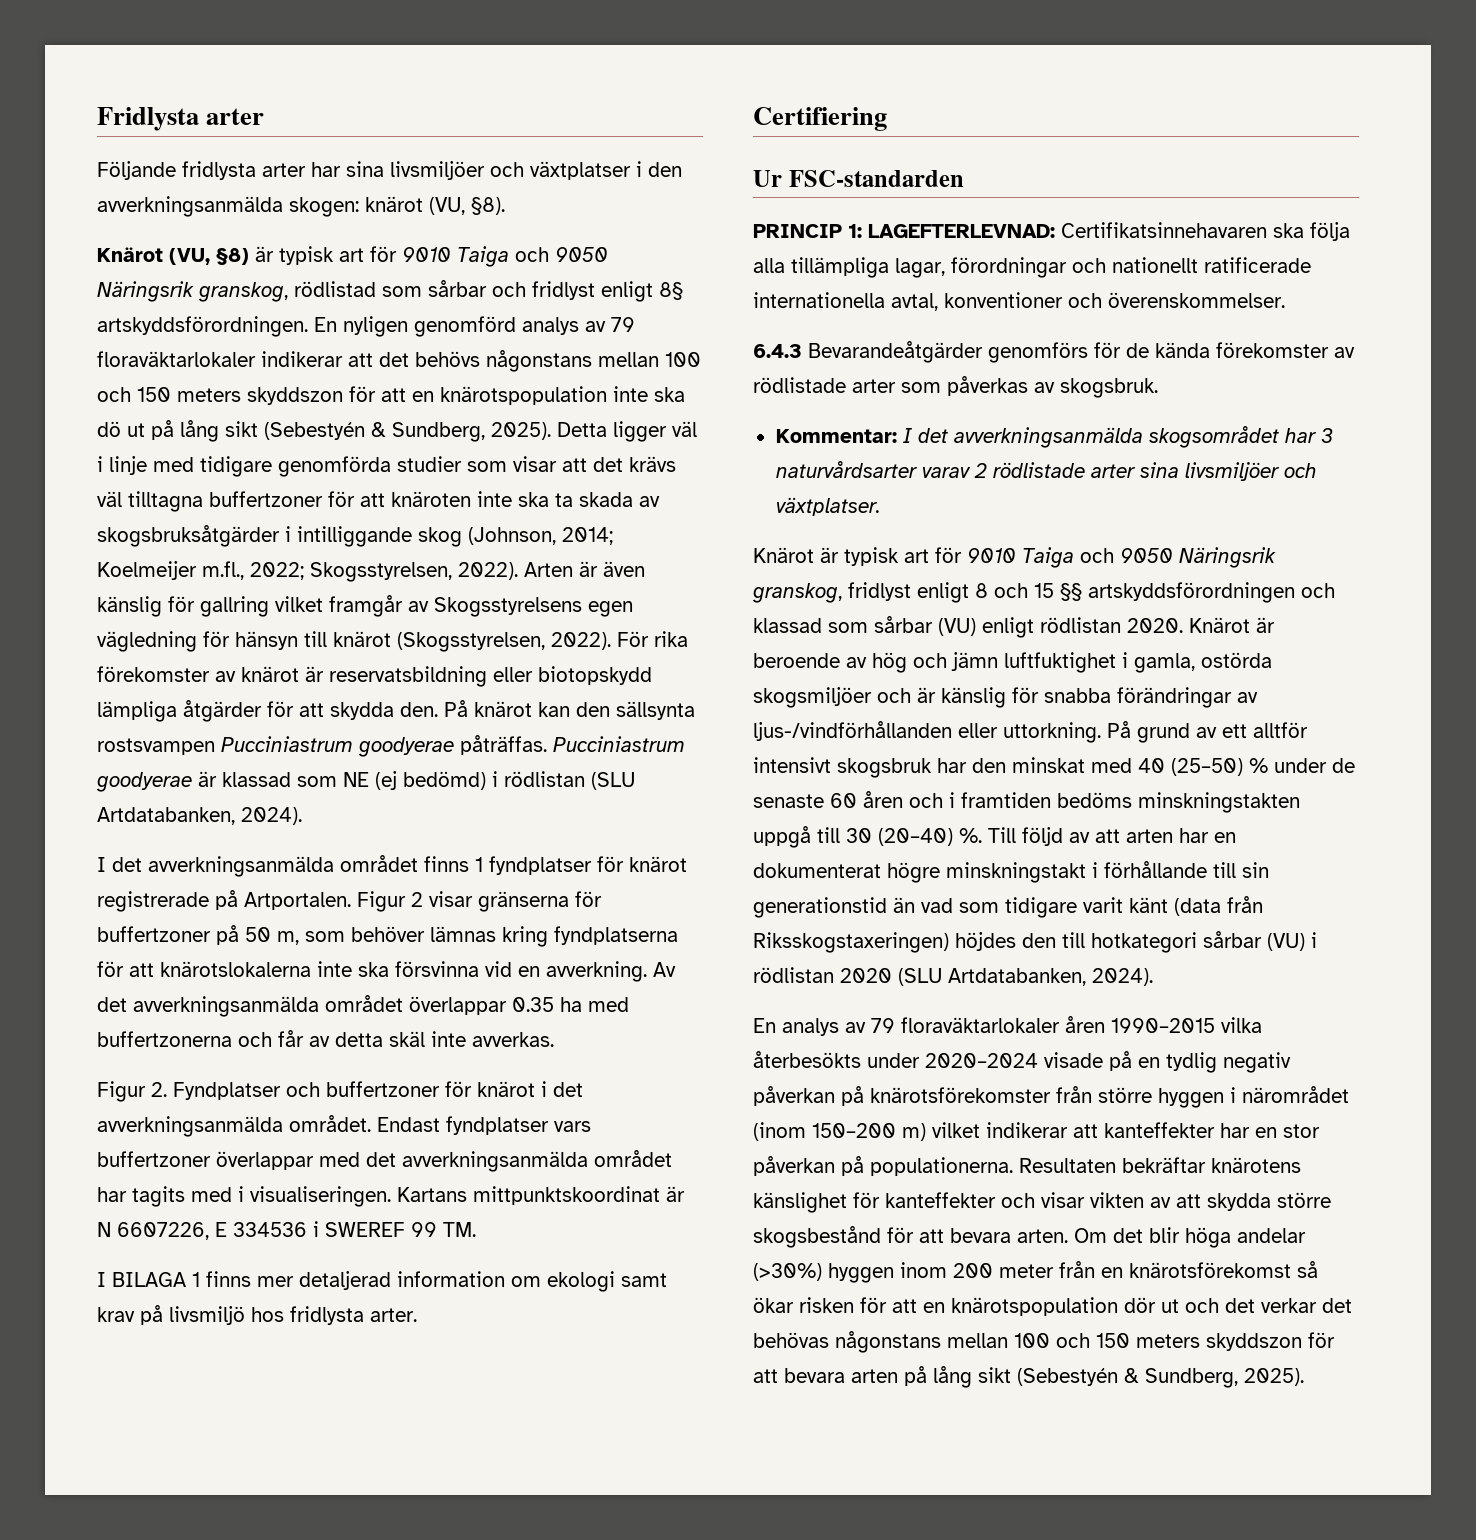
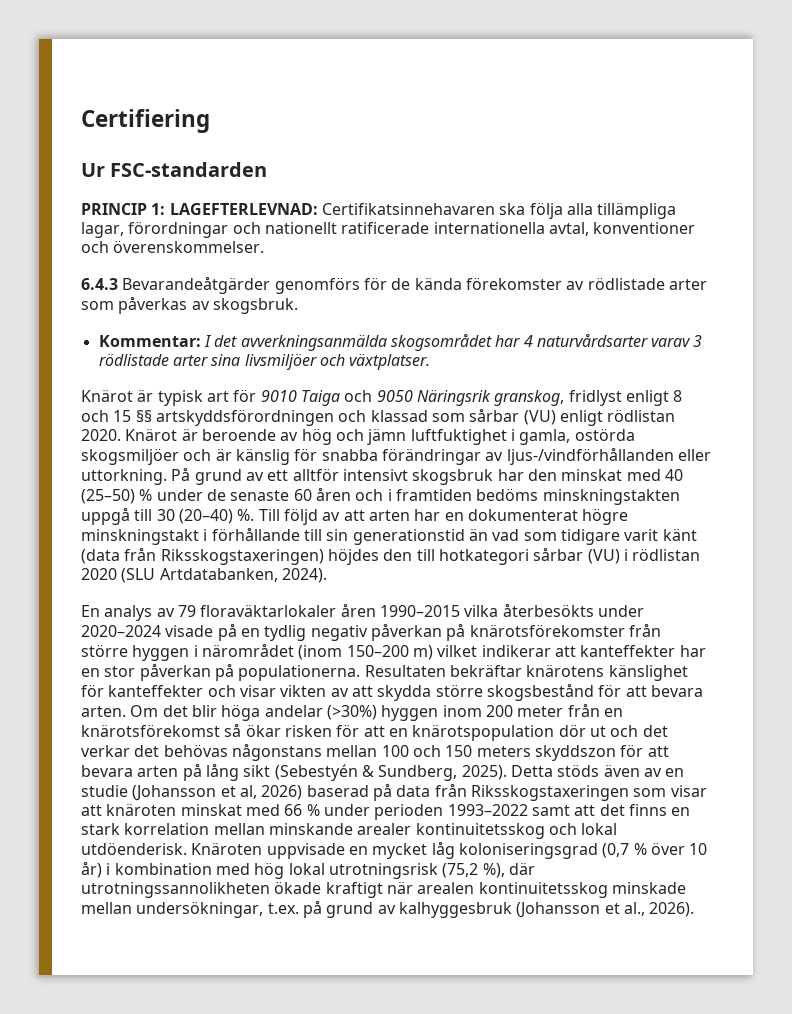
- Fridlysta arter
- Följande fridlysta arter har sina livsmiljöer och växtplatser i den avverkningsanmälda skogen: knärot (VU, §8).
- Knärot (VU, §8) är typisk art för 9010 Taiga och 9050 Näringsrik granskog, rödlistad som sårbar och fridlyst enligt 8§ artskyddsförordningen. En nyligen genomförd analys av 79 floraväktarlokaler indikerar att det behövs någonstans mellan 100 och 150 meters skyddszon för att en knärotspopulation inte ska dö ut på lång sikt (Sebestyén & Sundberg, 2025). Detta ligger väl i linje med tidigare genomförda studier som visar att det krävs väl tilltagna buffertzoner för att knäroten inte ska ta skada av skogsbruksåtgärder i intilliggande skog (Johnson, 2014; Koelmeijer m.fl., 2022; Skogsstyrelsen, 2022). Arten är även känslig för gallring vilket framgår av Skogsstyrelsens egen vägledning för hänsyn till knärot (Skogsstyrelsen, 2022). För rika förekomster av knärot är reservatsbildning eller biotopskydd lämpliga åtgärder för att skydda den. På knärot kan den sällsynta rostsvampen Pucciniastrum goodyerae påträffas. Pucciniastrum goodyerae är klassad som NE (ej bedömd) i rödlistan (SLU Artdatabanken, 2024).
- I det avverkningsanmälda området finns 1 fyndplatser för knärot registrerade på Artportalen. Figur 2 visar gränserna för buffertzoner på 50 m, som behöver lämnas kring fyndplatserna för att knärotslokalerna inte ska försvinna vid en avverkning. Av det avverkningsanmälda området överlappar 0.35 ha med buffertzonerna och får av detta skäl inte avverkas.
- Figur 2. Fyndplatser och buffertzoner för knärot i det avverkningsanmälda området. Endast fyndplatser vars buffertzoner överlappar med det avverkningsanmälda området har tagits med i visualiseringen. Kartans mittpunktskoordinat är N 6607226, E 334536 i SWEREF 99 TM.
- I BILAGA 1 finns mer detaljerad information om ekologi samt krav på livsmiljö hos fridlysta arter.
- Kommentar: I det avverkningsanmälda skogsområdet har 3 naturvårdsarter varav 2 rödlistade arter sina livsmiljöer och växtplatser.
+ Kommentar: I det avverkningsanmälda skogsområdet har 4 naturvårdsarter varav 3 rödlistade arter sina livsmiljöer och växtplatser.
+ Detta stöds även av en studie (Johansson et al, 2026) baserad på data från Riksskogstaxeringen som visar att knäroten minskat med 66 % under perioden 1993–2022 samt att det finns en stark korrelation mellan minskande arealer kontinuitetsskog och lokal utdöenderisk. Knäroten uppvisade en mycket låg koloniseringsgrad (0,7 % över 10 år) i kombination med hög lokal utrotningsrisk (75,2 %), där utrotningssannolikheten ökade kraftigt när arealen kontinuitetsskog minskade mellan undersökningar, t.ex. på grund av kalhyggesbruk (Johansson et al., 2026).

